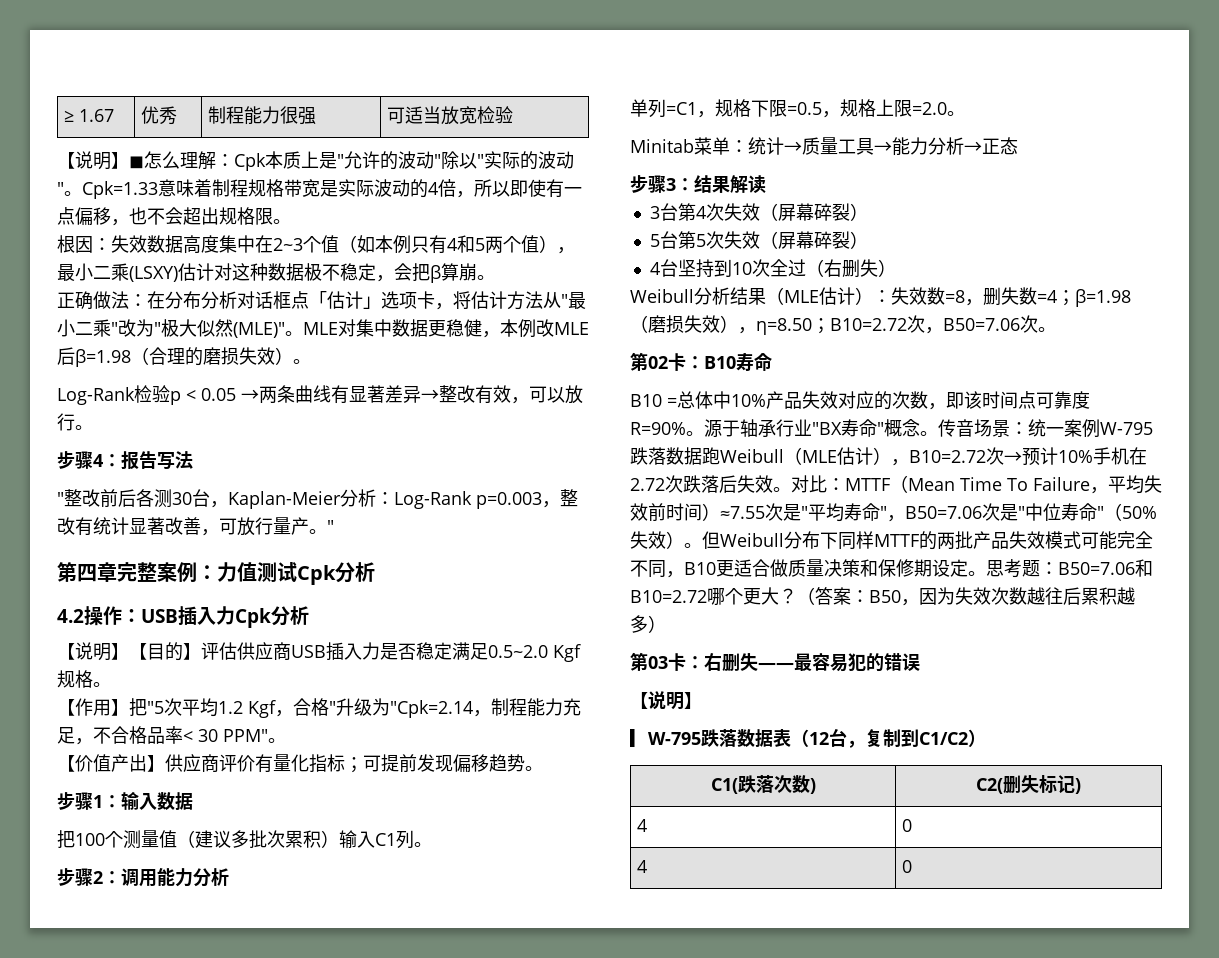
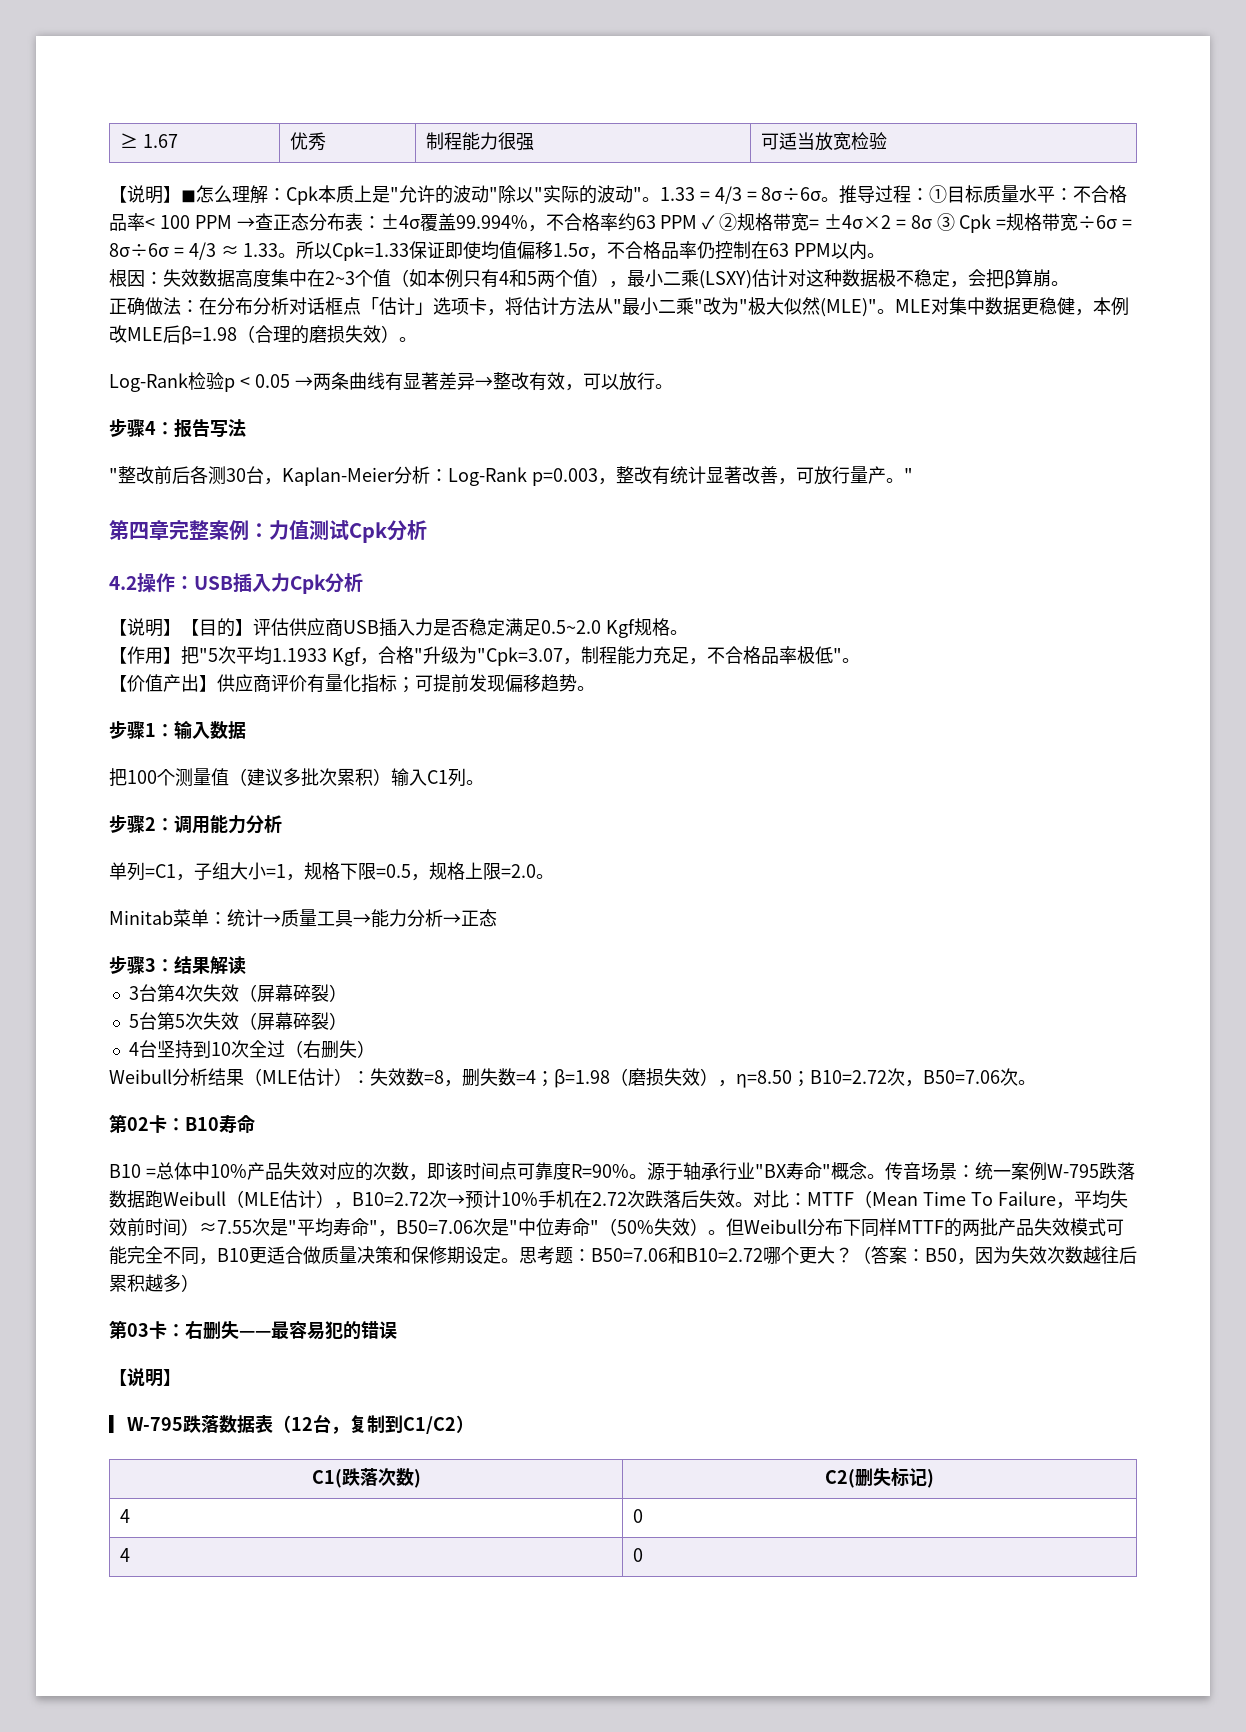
- Cpk=1.33意味着制程规格带宽是实际波动的4倍，所以即使有一点偏移，也不会超出规格限。
+ 1.33 = 4/3 = 8σ÷6σ。推导过程：①目标质量水平：不合格品率< 100 PPM →查正态分布表：±4σ覆盖99.994%，不合格率约63 PPM ✓ ②规格带宽= ±4σ×2 = 8σ ③ Cpk =规格带宽÷6σ = 8σ÷6σ = 4/3 ≈ 1.33。所以Cpk=1.33保证即使均值偏移1.5σ，不合格品率仍控制在63 PPM以内。
- 【作用】把"5次平均1.2 Kgf，合格"升级为"Cpk=2.14，制程能力充足，不合格品率< 30 PPM"。
+ 【作用】把"5次平均1.1933 Kgf，合格"升级为"Cpk=3.07，制程能力充足，不合格品率极低"。
- 单列=C1，规格下限=0.5，规格上限=2.0。
+ 单列=C1，子组大小=1，规格下限=0.5，规格上限=2.0。

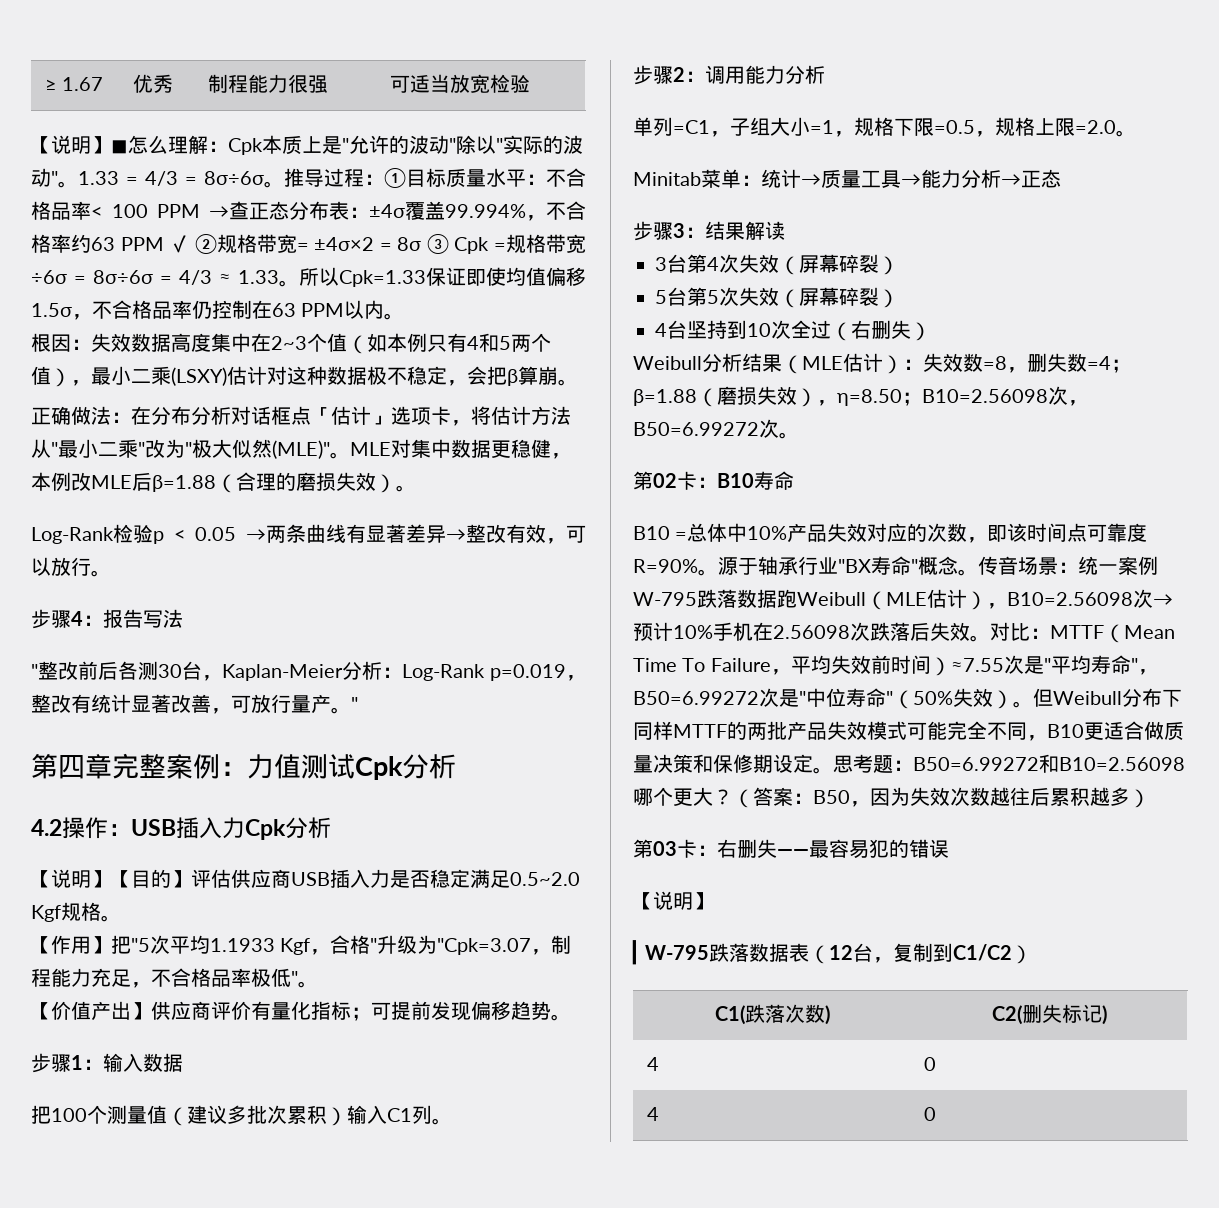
- MLE对集中数据更稳健，本例改MLE后β=1.98（合理的磨损失效）。
+ MLE对集中数据更稳健，本例改MLE后β=1.88（合理的磨损失效）。
- "整改前后各测30台，Kaplan-Meier分析：Log-Rank p=0.003，整改有统计显著改善，可放行量产。
+ "整改前后各测30台，Kaplan-Meier分析：Log-Rank p=0.019，整改有统计显著改善，可放行量产。
- Weibull分析结果（MLE估计）：失效数=8，删失数=4；β=1.98（磨损失效），η=8.50；B10=2.72次，B50=7.06次。
+ Weibull分析结果（MLE估计）：失效数=8，删失数=4；β=1.88（磨损失效），η=8.50；B10=2.56098次，B50=6.99272次。
- 传音场景：统一案例W-795跌落数据跑Weibull（MLE估计），B10=2.72次→预计10%手机在2.72次跌落后失效。
+ 传音场景：统一案例W-795跌落数据跑Weibull（MLE估计），B10=2.56098次→预计10%手机在2.56098次跌落后失效。
- 对比：MTTF（Mean Time To Failure，平均失效前时间）≈7.55次是"平均寿命"，B50=7.06次是"中位寿命"（50%失效）。
+ 对比：MTTF（Mean Time To Failure，平均失效前时间）≈7.55次是"平均寿命"，B50=6.99272次是"中位寿命"（50%失效）。
- 思考题：B50=7.06和B10=2.72哪个更大？
+ 思考题：B50=6.99272和B10=2.56098哪个更大？

